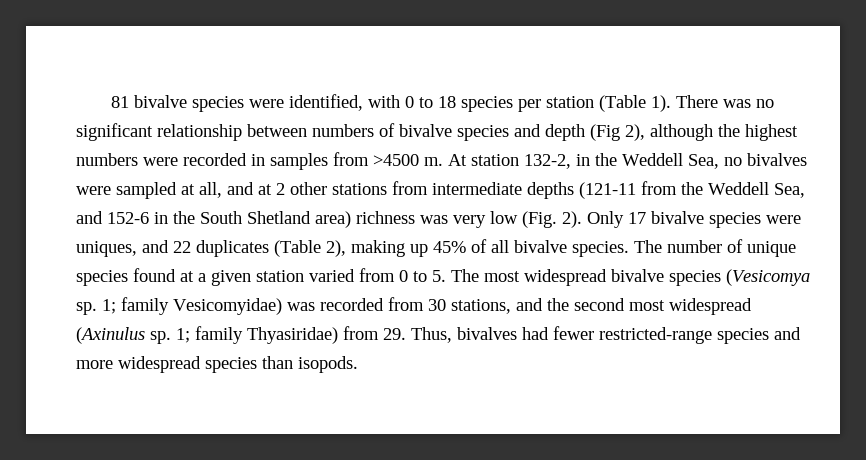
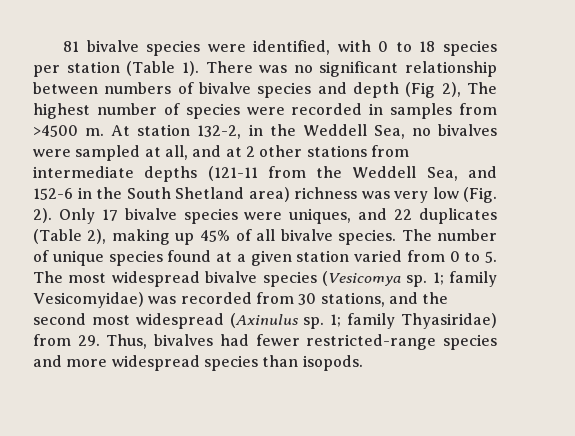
- There was no significant relationship between numbers of bivalve species and depth (Fig 2), although the highest numbers were recorded in samples from >4500 m.
+ There was no significant relationship between numbers of bivalve species and depth (Fig 2), The highest number of species were recorded in samples from >4500 m.

